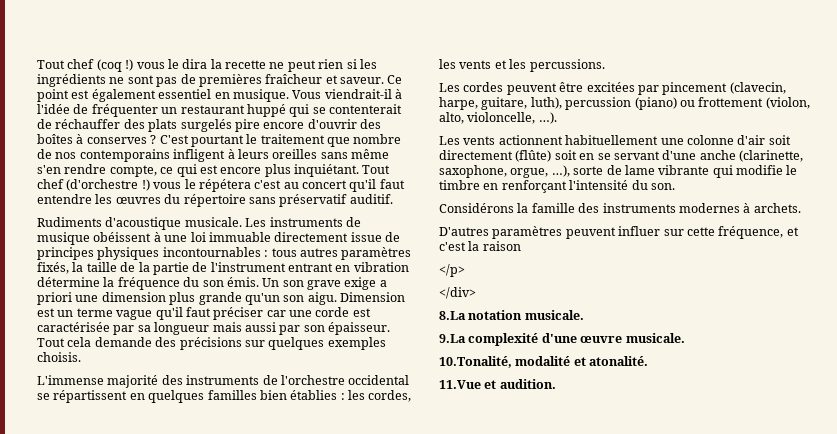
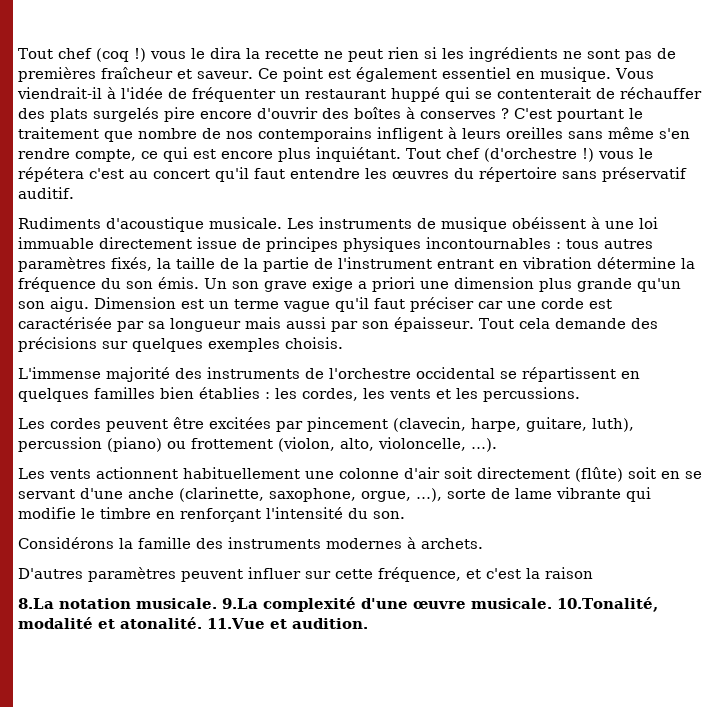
- </p>
- </div>
- 8.La notation musicale.
- 9.La complexité d'une œuvre musicale.
- 10.Tonalité, modalité et atonalité.
- 11.Vue et audition.
+ 8.La notation musicale. 9.La complexité d'une œuvre musicale. 10.Tonalité, modalité et atonalité. 11.Vue et audition.

